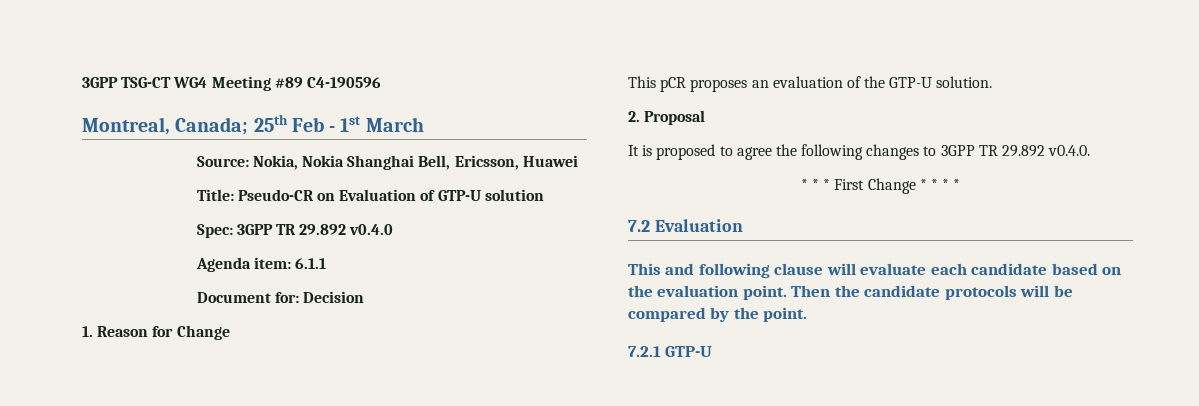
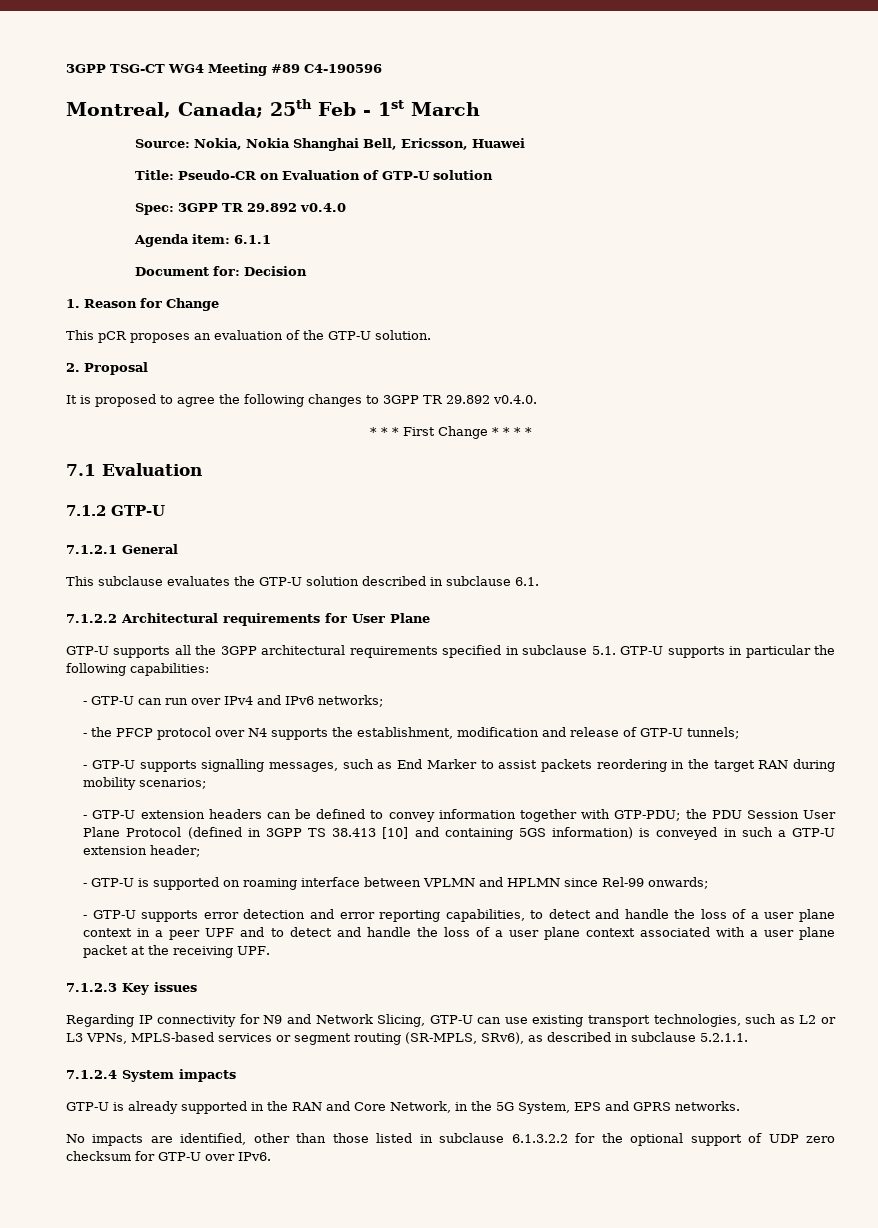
- 7.2 Evaluation
+ 7.1 Evaluation
- This and following clause will evaluate each candidate based on the evaluation point. Then the candidate protocols will be compared by the point.
- 7.2.1 GTP-U
+ 7.1.2 GTP-U
+ 7.1.2.1 General
+ This subclause evaluates the GTP-U solution described in subclause 6.1.
+ 7.1.2.2 Architectural requirements for User Plane
+ GTP-U supports all the 3GPP architectural requirements specified in subclause 5.1. GTP-U supports in particular the following capabilities:
+ - GTP-U can run over IPv4 and IPv6 networks;
+ - the PFCP protocol over N4 supports the establishment, modification and release of GTP-U tunnels;
+ - GTP-U supports signalling messages, such as End Marker to assist packets reordering in the target RAN during mobility scenarios;
+ - GTP-U extension headers can be defined to convey information together with GTP-PDU; the PDU Session User Plane Protocol (defined in 3GPP TS 38.413 [10] and containing 5GS information) is conveyed in such a GTP-U extension header;
+ - GTP-U is supported on roaming interface between VPLMN and HPLMN since Rel-99 onwards;
+ - GTP-U supports error detection and error reporting capabilities, to detect and handle the loss of a user plane context in a peer UPF and to detect and handle the loss of a user plane context associated with a user plane packet at the receiving UPF.
+ 7.1.2.3 Key issues
+ Regarding IP connectivity for N9 and Network Slicing, GTP-U can use existing transport technologies, such as L2 or L3 VPNs, MPLS-based services or segment routing (SR-MPLS, SRv6), as described in subclause 5.2.1.1.
+ 7.1.2.4 System impacts
+ GTP-U is already supported in the RAN and Core Network, in the 5G System, EPS and GPRS networks.
+ No impacts are identified, other than those listed in subclause 6.1.3.2.2 for the optional support of UDP zero checksum for GTP-U over IPv6.

